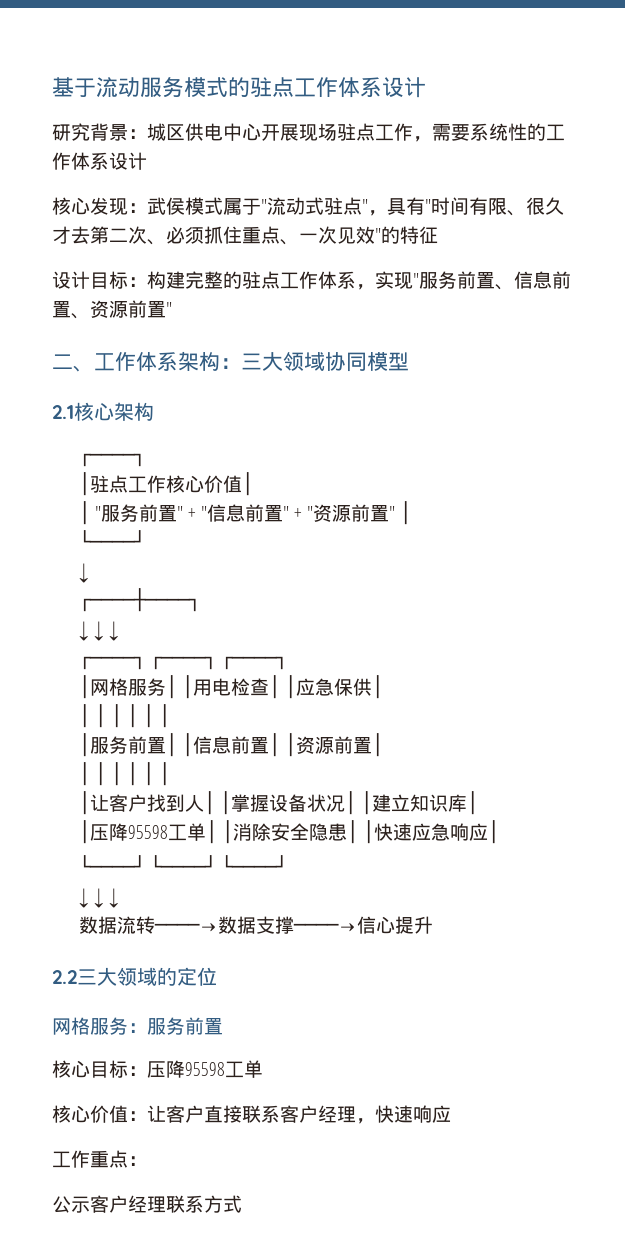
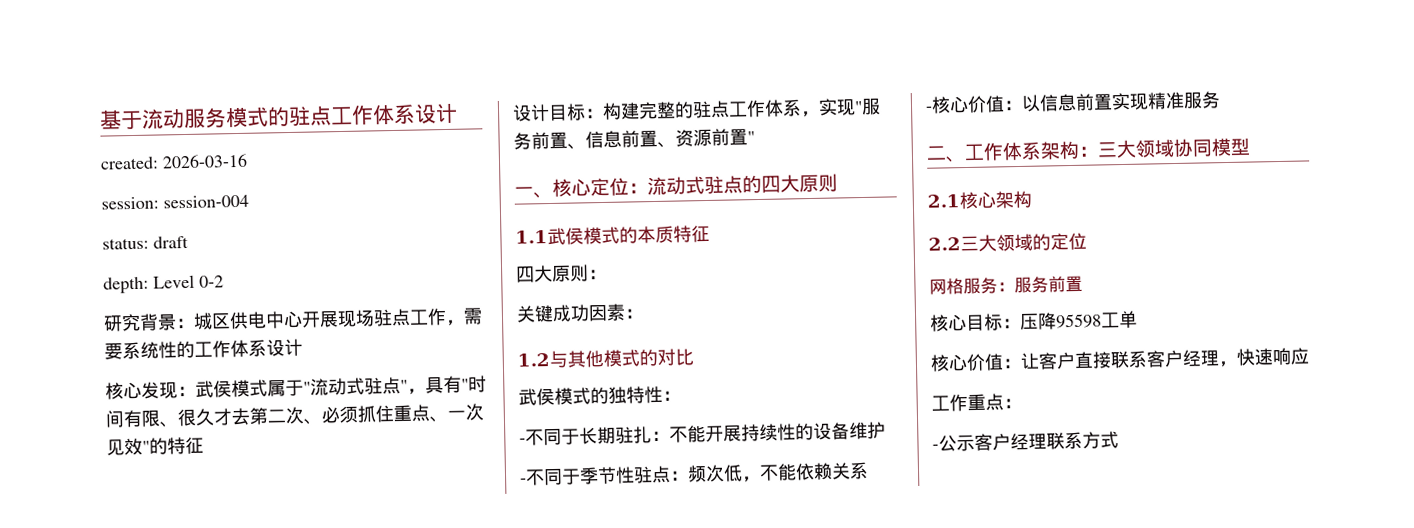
+ created: 2026-03-16
+ session: session-004
+ status: draft
+ depth: Level 0-2
+ 一、核心定位：流动式驻点的四大原则
+ 1.1武侯模式的本质特征
+ 四大原则：
+ 关键成功因素：
+ 1.2与其他模式的对比
+ 武侯模式的独特性：
+ -不同于长期驻扎：不能开展持续性的设备维护
+ -不同于季节性驻点：频次低，不能依赖关系
+ -核心价值：以信息前置实现精准服务
  2.1核心架构
- ┌────┐
- │驻点工作核心价值│
- │ "服务前置" + "信息前置" + "资源前置" │
- └────┘
- ↓
- ┌────┼────┐
- ↓ ↓ ↓
- ┌────┐ ┌────┐ ┌────┐
- │网格服务│ │用电检查│ │应急保供│
- │ │ │ │ │ │
- │服务前置│ │信息前置│ │资源前置│
- │ │ │ │ │ │
- │让客户找到人│ │掌握设备状况│ │建立知识库│
- │压降95598工单│ │消除安全隐患│ │快速应急响应│
- └────┘ └────┘ └────┘
- ↓ ↓ ↓
- 数据流转────→数据支撑────→信心提升
- 公示客户经理联系方式
+ -公示客户经理联系方式

